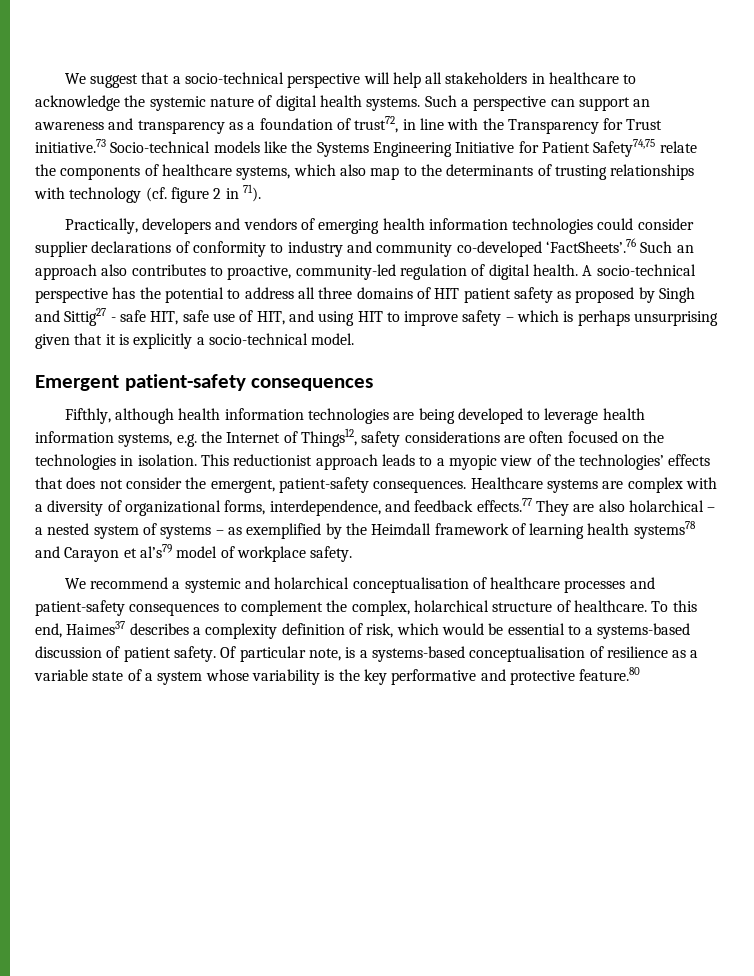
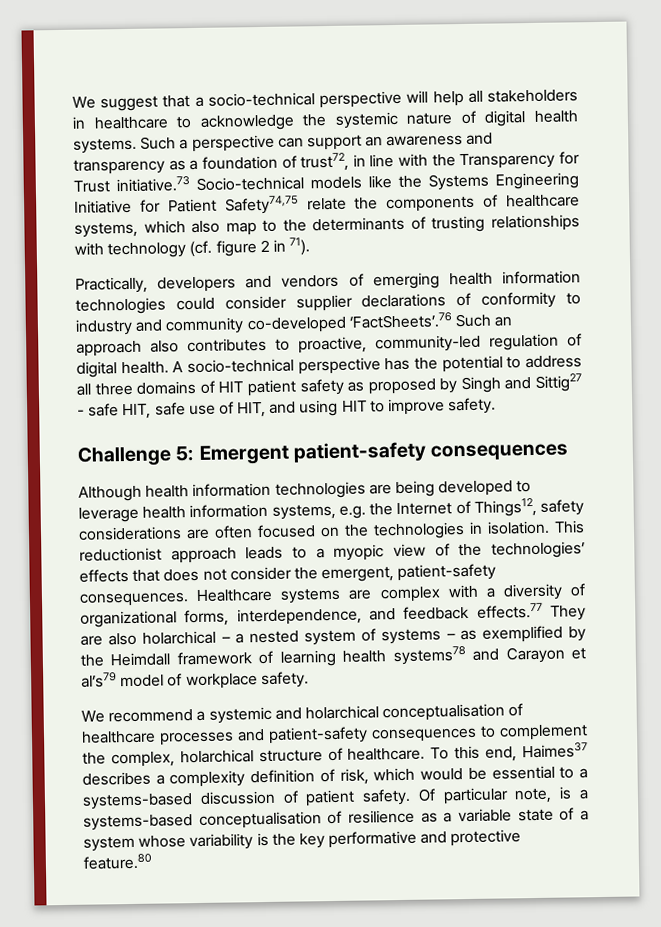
- A socio-technical perspective has the potential to address all three domains of HIT patient safety as proposed by Singh and Sittig27 - safe HIT, safe use of HIT, and using HIT to improve safety – which is perhaps unsurprising given that it is explicitly a socio-technical model.
- Emergent patient-safety consequences
+ A socio-technical perspective has the potential to address all three domains of HIT patient safety as proposed by Singh and Sittig27 - safe HIT, safe use of HIT, and using HIT to improve safety.
+ Challenge 5: Emergent patient-safety consequences
- Fifthly, although health information technologies are being developed to leverage health information systems, e.g. the Internet of Things12, safety considerations are often focused on the technologies in isolation.
+ Although health information technologies are being developed to leverage health information systems, e.g. the Internet of Things12, safety considerations are often focused on the technologies in isolation.

